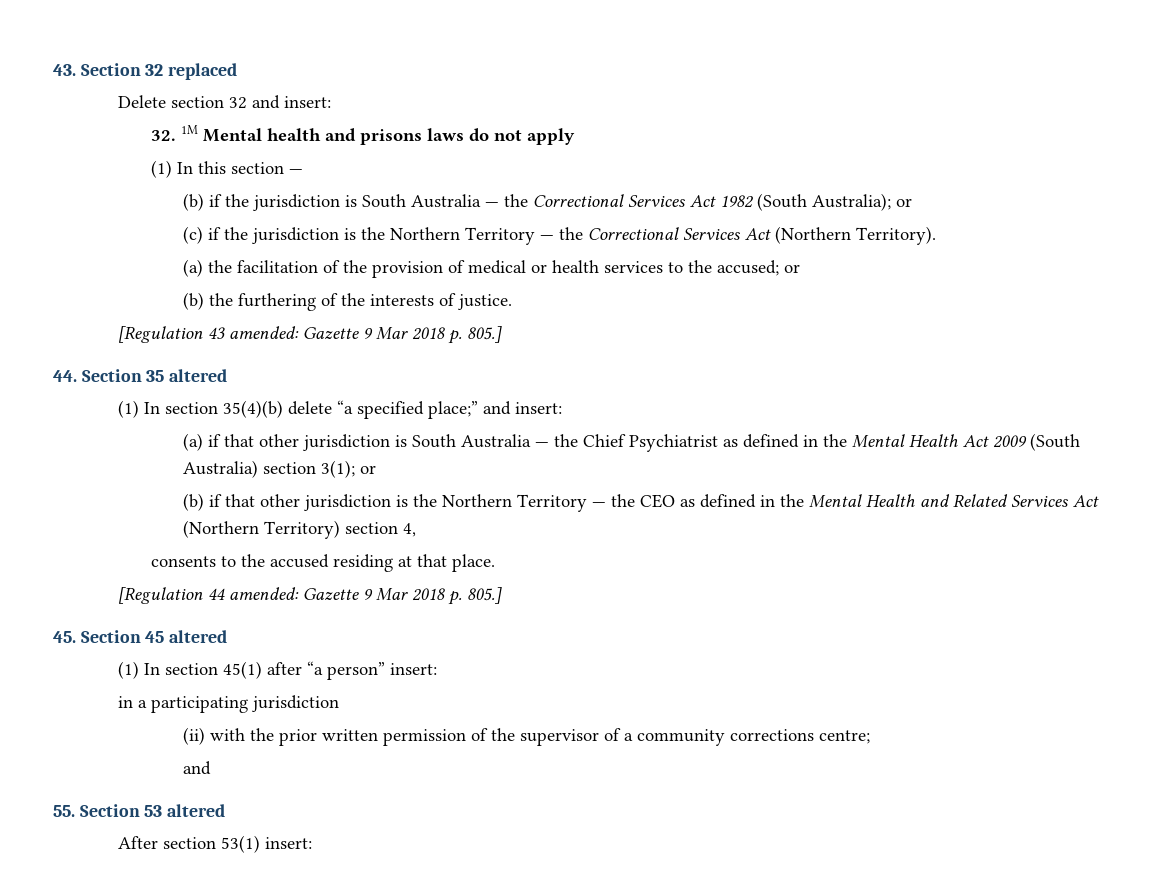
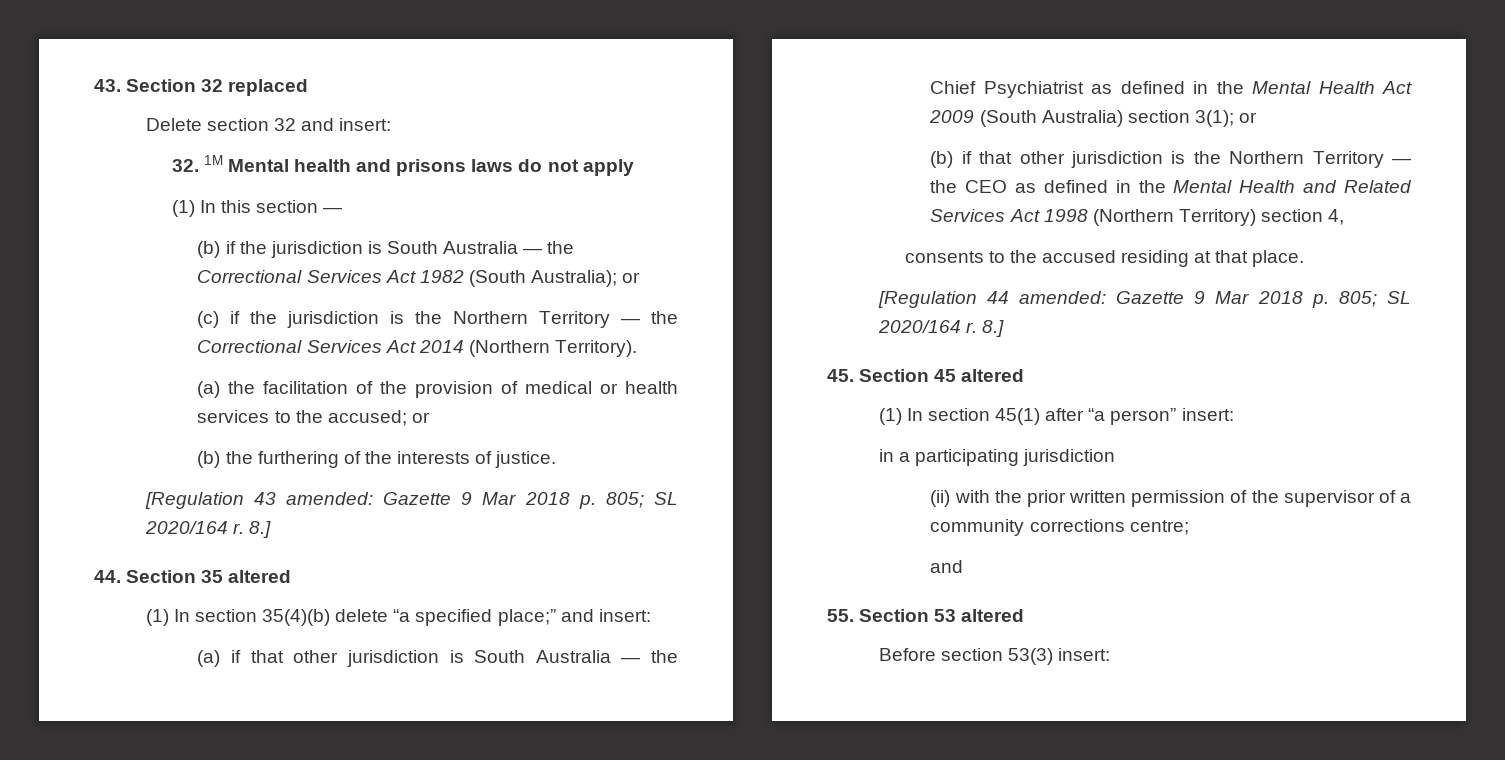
- (c) if the jurisdiction is the Northern Territory — the Correctional Services Act (Northern Territory).
+ (c) if the jurisdiction is the Northern Territory — the Correctional Services Act 2014 (Northern Territory).
- [Regulation 43 amended: Gazette 9 Mar 2018 p. 805.]
+ [Regulation 43 amended: Gazette 9 Mar 2018 p. 805; SL 2020/164 r. 8.]
- (b) if that other jurisdiction is the Northern Territory — the CEO as defined in the Mental Health and Related Services Act (Northern Territory) section 4,
+ (b) if that other jurisdiction is the Northern Territory — the CEO as defined in the Mental Health and Related Services Act 1998 (Northern Territory) section 4,
- [Regulation 44 amended: Gazette 9 Mar 2018 p. 805.]
+ [Regulation 44 amended: Gazette 9 Mar 2018 p. 805; SL 2020/164 r. 8.]
- After section 53(1) insert:
+ Before section 53(3) insert:

